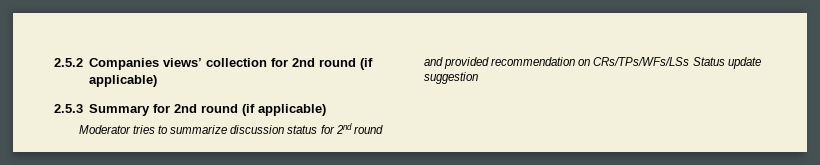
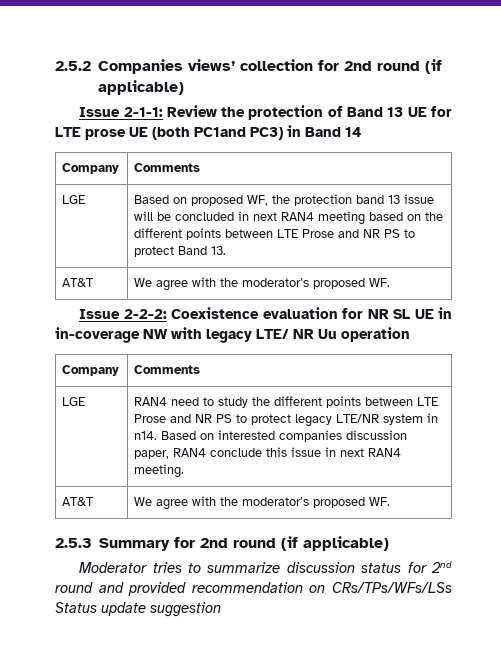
+ Issue 2-1-1: Review the protection of Band 13 UE for LTE prose UE (both PC1and PC3) in Band 14
+ Company | Comments
+ LGE | Based on proposed WF, the protection band 13 issue will be concluded in next RAN4 meeting based on the different points between LTE Prose and NR PS to protect Band 13.
+ AT&T | We agree with the moderator’s proposed WF.
+ Issue 2-2-2: Coexistence evaluation for NR SL UE in in-coverage NW with legacy LTE/ NR Uu operation
+ Company | Comments
+ LGE | RAN4 need to study the different points between LTE Prose and NR PS to protect legacy LTE/NR system in n14. Based on interested companies discussion paper, RAN4 conclude this issue in next RAN4 meeting.
+ AT&T | We agree with the moderator’s proposed WF.

